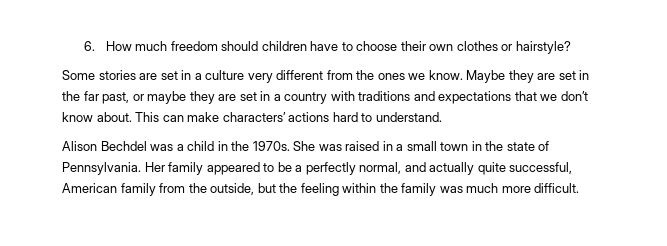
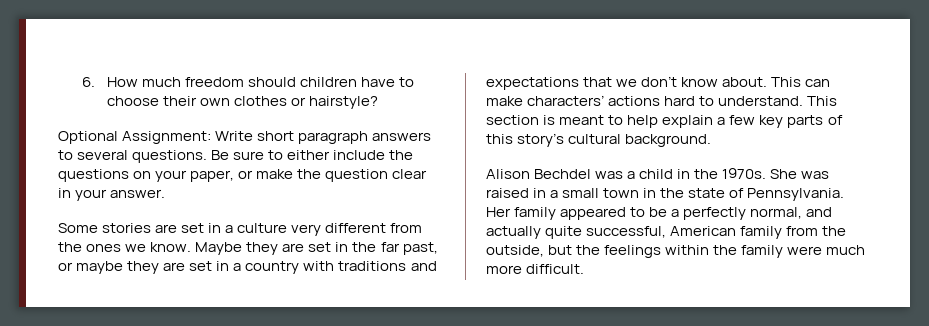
+ Optional Assignment: Write short paragraph answers to several questions. Be sure to either include the questions on your paper, or make the question clear in your answer.
+ This section is meant to help explain a few key parts of this story’s cultural background.
- Her family appeared to be a perfectly normal, and actually quite successful, American family from the outside, but the feeling within the family was much more difficult.
+ Her family appeared to be a perfectly normal, and actually quite successful, American family from the outside, but the feelings within the family were much more difficult.

